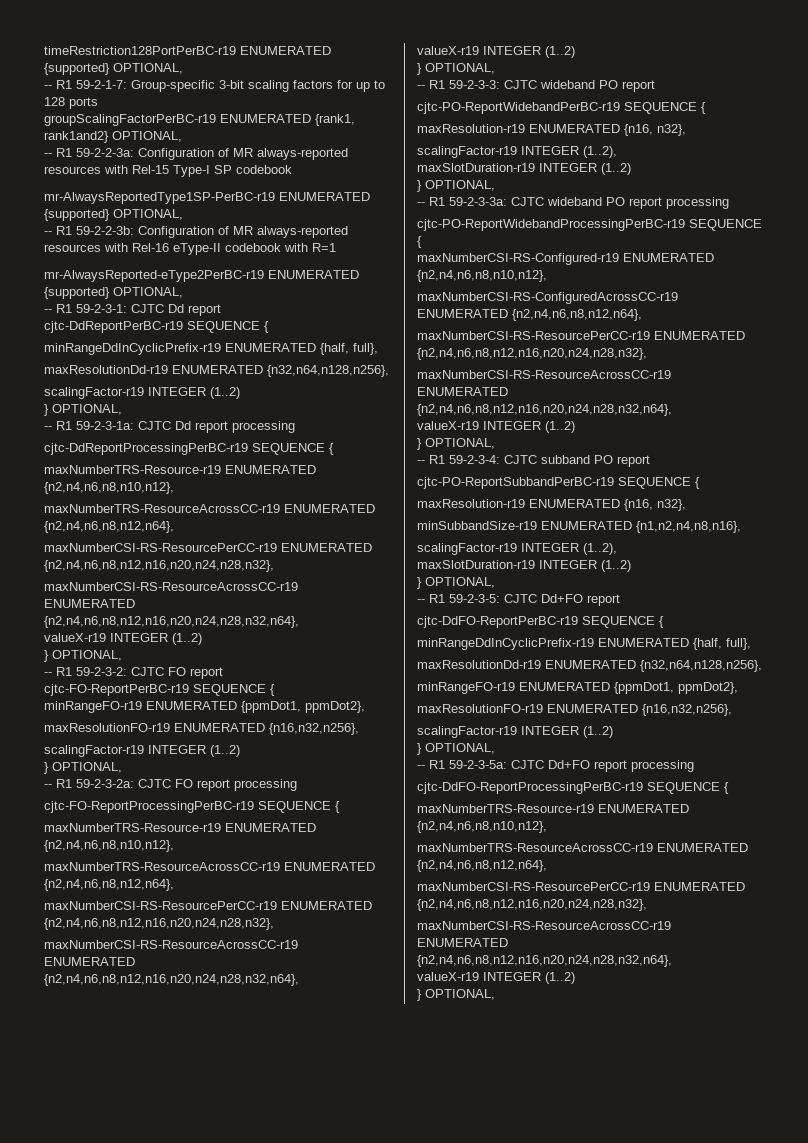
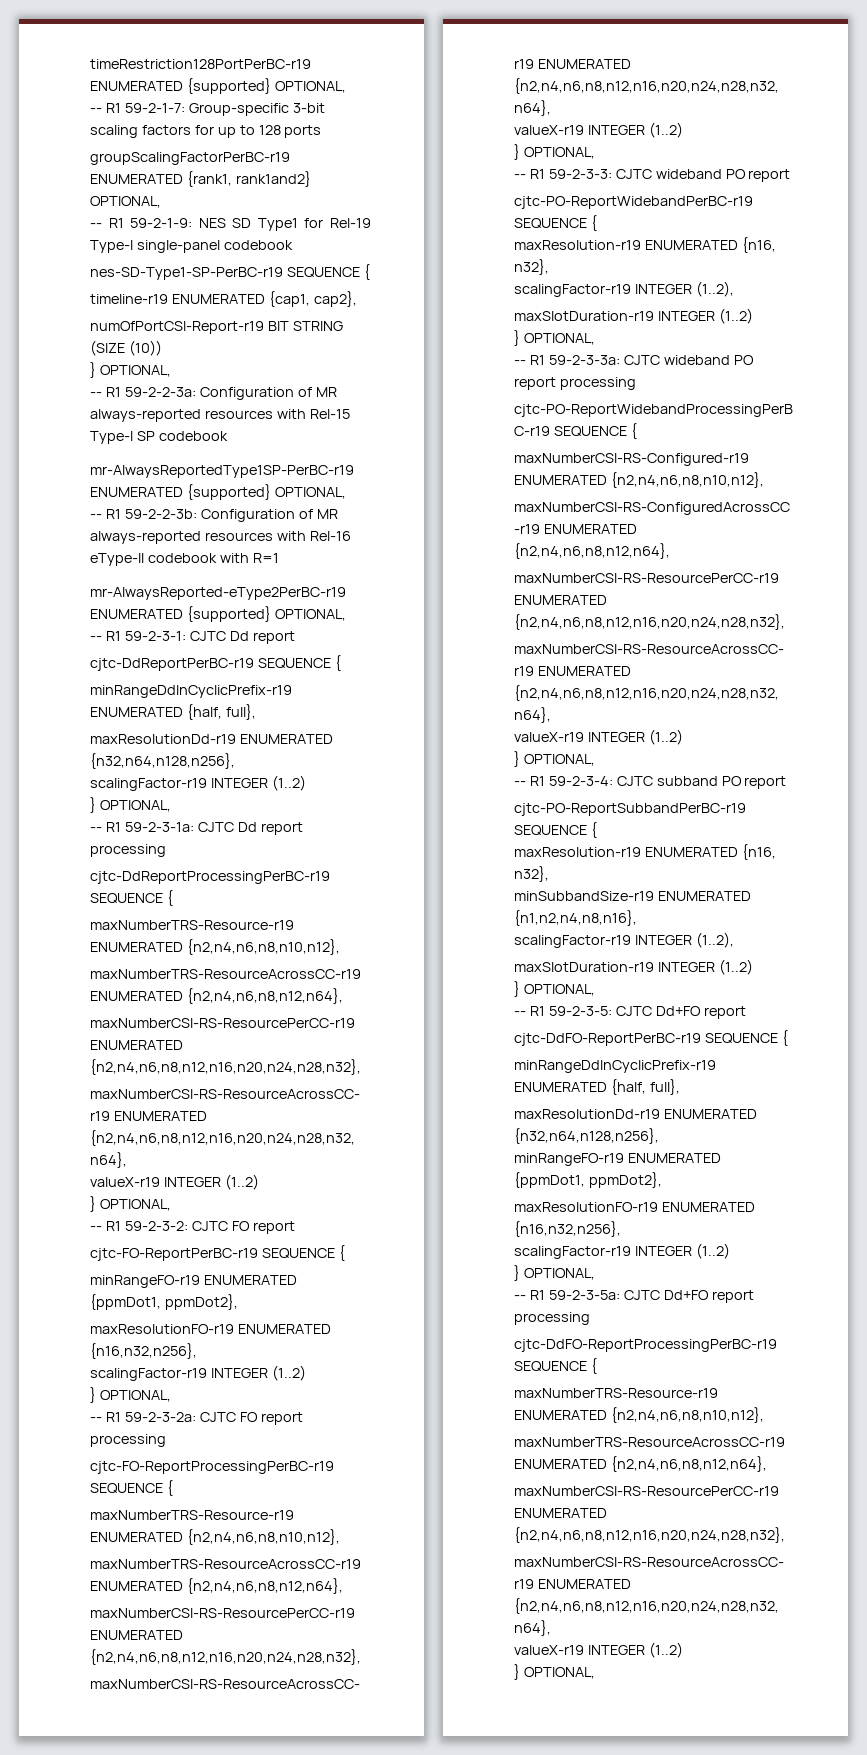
+ -- R1 59-2-1-9: NES SD Type1 for Rel-19 Type-I single-panel codebook
+ nes-SD-Type1-SP-PerBC-r19 SEQUENCE {
+ timeline-r19 ENUMERATED {cap1, cap2},
+ numOfPortCSI-Report-r19 BIT STRING (SIZE (10))
+ } OPTIONAL,

